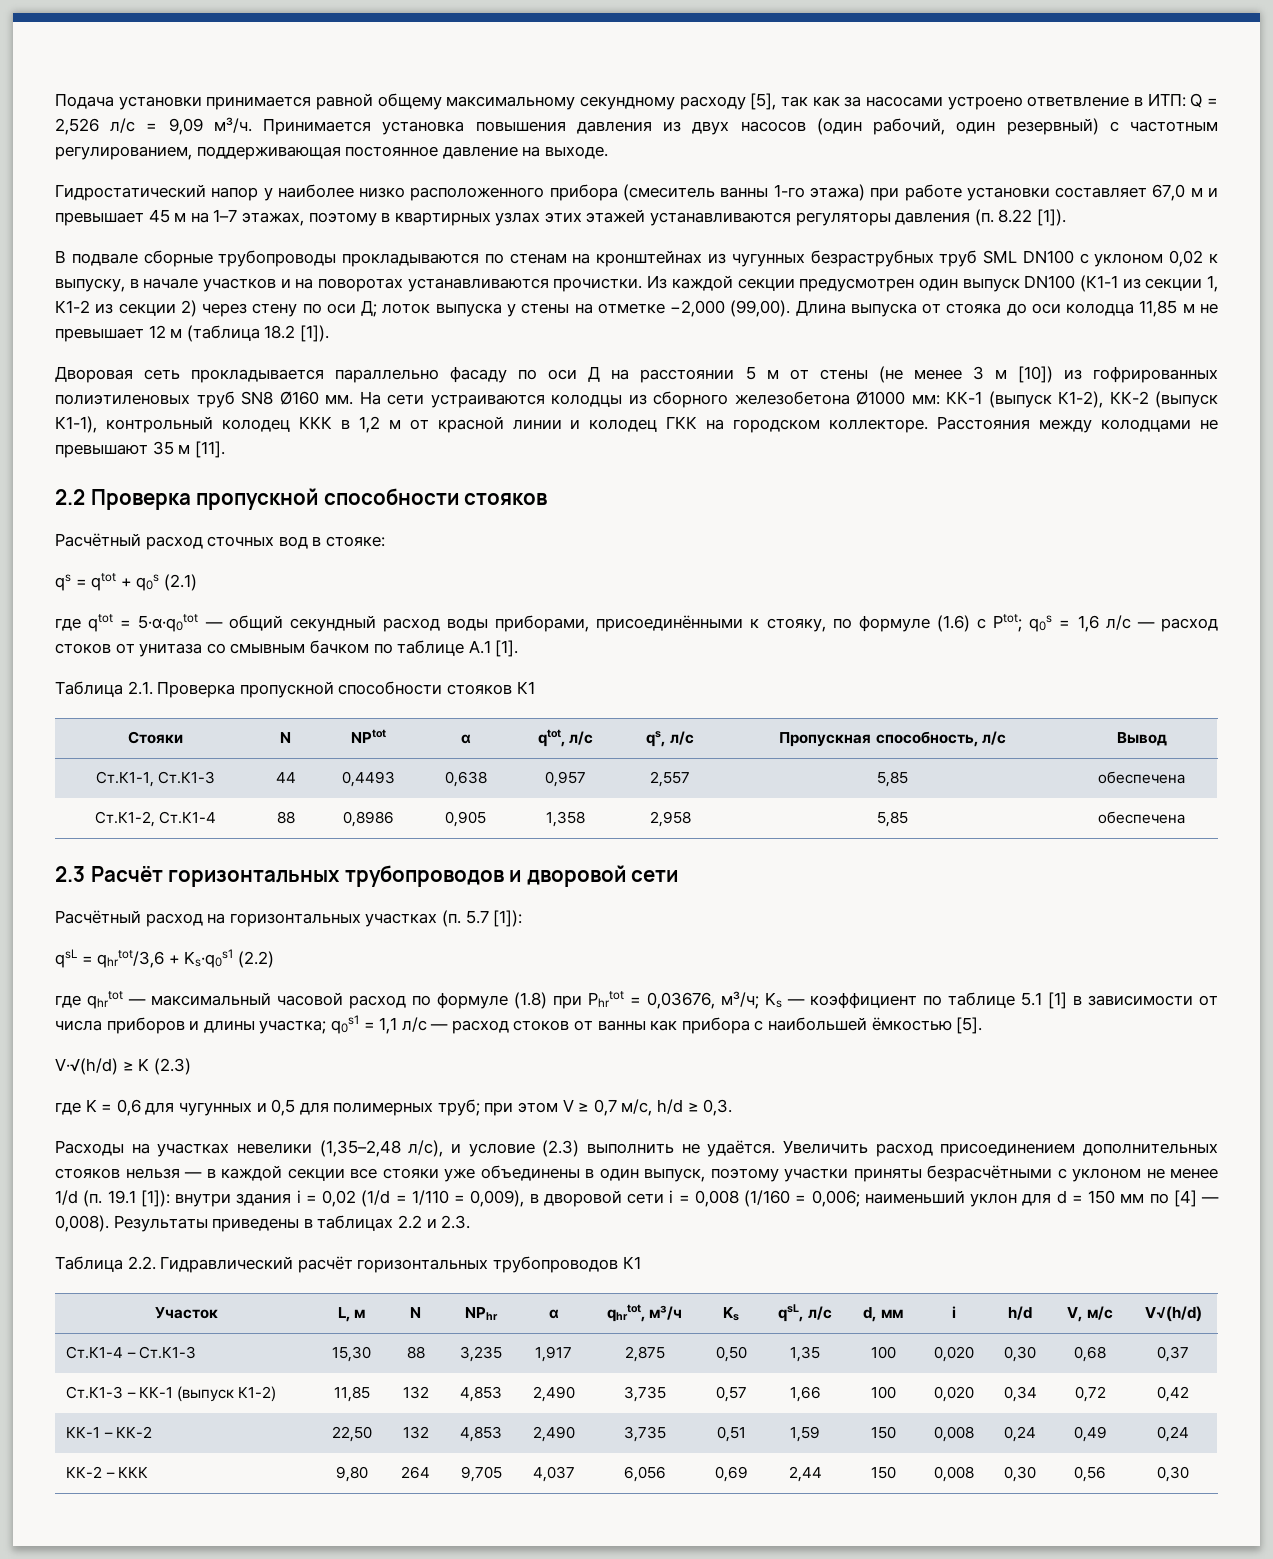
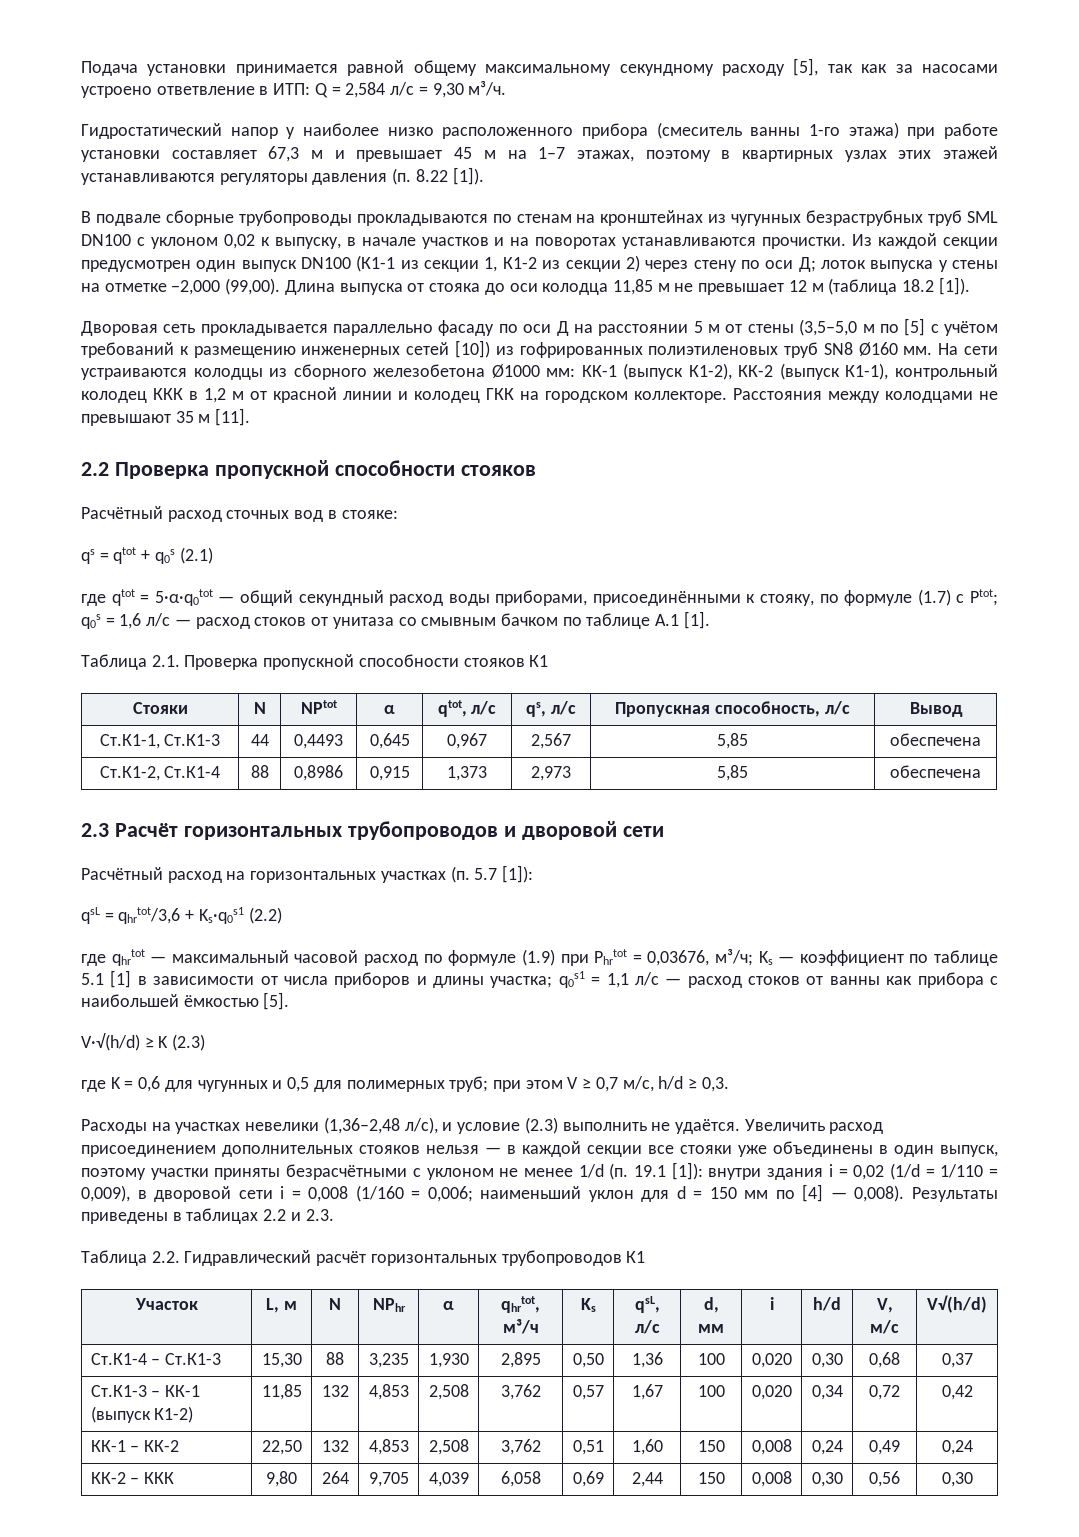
- Подача установки принимается равной общему максимальному секундному расходу [5], так как за насосами устроено ответвление в ИТП: Q = 2,526 л/с = 9,09 м³/ч. Принимается установка повышения давления из двух насосов (один рабочий, один резервный) с частотным регулированием, поддерживающая постоянное давление на выходе.
+ Подача установки принимается равной общему максимальному секундному расходу [5], так как за насосами устроено ответвление в ИТП: Q = 2,584 л/с = 9,30 м³/ч.
- Гидростатический напор у наиболее низко расположенного прибора (смеситель ванны 1-го этажа) при работе установки составляет 67,0 м и превышает 45 м на 1–7 этажах, поэтому в квартирных узлах этих этажей устанавливаются регуляторы давления (п. 8.22 [1]).
+ Гидростатический напор у наиболее низко расположенного прибора (смеситель ванны 1-го этажа) при работе установки составляет 67,3 м и превышает 45 м на 1–7 этажах, поэтому в квартирных узлах этих этажей устанавливаются регуляторы давления (п. 8.22 [1]).
- Дворовая сеть прокладывается параллельно фасаду по оси Д на расстоянии 5 м от стены (не менее 3 м [10]) из гофрированных полиэтиленовых труб SN8 Ø160 мм.
+ Дворовая сеть прокладывается параллельно фасаду по оси Д на расстоянии 5 м от стены (3,5–5,0 м по [5] с учётом требований к размещению инженерных сетей [10]) из гофрированных полиэтиленовых труб SN8 Ø160 мм.
- где qtot = 5·α·q0tot — общий секундный расход воды приборами, присоединёнными к стояку, по формуле (1.6) с Ptot; q0s = 1,6 л/с — расход стоков от унитаза со смывным бачком по таблице А.1 [1].
+ где qtot = 5·α·q0tot — общий секундный расход воды приборами, присоединёнными к стояку, по формуле (1.7) с Ptot; q0s = 1,6 л/с — расход стоков от унитаза со смывным бачком по таблице А.1 [1].
- Ст.К1-1, Ст.К1-3 | 44 | 0,4493 | 0,638 | 0,957 | 2,557 | 5,85 | обеспечена
+ Ст.К1-1, Ст.К1-3 | 44 | 0,4493 | 0,645 | 0,967 | 2,567 | 5,85 | обеспечена
- Ст.К1-2, Ст.К1-4 | 88 | 0,8986 | 0,905 | 1,358 | 2,958 | 5,85 | обеспечена
+ Ст.К1-2, Ст.К1-4 | 88 | 0,8986 | 0,915 | 1,373 | 2,973 | 5,85 | обеспечена
- где qhrtot — максимальный часовой расход по формуле (1.8) при Phrtot = 0,03676, м³/ч; Ks — коэффициент по таблице 5.1 [1] в зависимости от числа приборов и длины участка; q0s1 = 1,1 л/с — расход стоков от ванны как прибора с наибольшей ёмкостью [5].
+ где qhrtot — максимальный часовой расход по формуле (1.9) при Phrtot = 0,03676, м³/ч; Ks — коэффициент по таблице 5.1 [1] в зависимости от числа приборов и длины участка; q0s1 = 1,1 л/с — расход стоков от ванны как прибора с наибольшей ёмкостью [5].
- Расходы на участках невелики (1,35–2,48 л/с), и условие (2.3) выполнить не удаётся.
+ Расходы на участках невелики (1,36–2,48 л/с), и условие (2.3) выполнить не удаётся.
- Ст.К1-4 – Ст.К1-3 | 15,30 | 88 | 3,235 | 1,917 | 2,875 | 0,50 | 1,35 | 100 | 0,020 | 0,30 | 0,68 | 0,37
+ Ст.К1-4 – Ст.К1-3 | 15,30 | 88 | 3,235 | 1,930 | 2,895 | 0,50 | 1,36 | 100 | 0,020 | 0,30 | 0,68 | 0,37
- Ст.К1-3 – КК-1 (выпуск К1-2) | 11,85 | 132 | 4,853 | 2,490 | 3,735 | 0,57 | 1,66 | 100 | 0,020 | 0,34 | 0,72 | 0,42
+ Ст.К1-3 – КК-1 (выпуск К1-2) | 11,85 | 132 | 4,853 | 2,508 | 3,762 | 0,57 | 1,67 | 100 | 0,020 | 0,34 | 0,72 | 0,42
- КК-1 – КК-2 | 22,50 | 132 | 4,853 | 2,490 | 3,735 | 0,51 | 1,59 | 150 | 0,008 | 0,24 | 0,49 | 0,24
+ КК-1 – КК-2 | 22,50 | 132 | 4,853 | 2,508 | 3,762 | 0,51 | 1,60 | 150 | 0,008 | 0,24 | 0,49 | 0,24
- КК-2 – ККК | 9,80 | 264 | 9,705 | 4,037 | 6,056 | 0,69 | 2,44 | 150 | 0,008 | 0,30 | 0,56 | 0,30
+ КК-2 – ККК | 9,80 | 264 | 9,705 | 4,039 | 6,058 | 0,69 | 2,44 | 150 | 0,008 | 0,30 | 0,56 | 0,30

